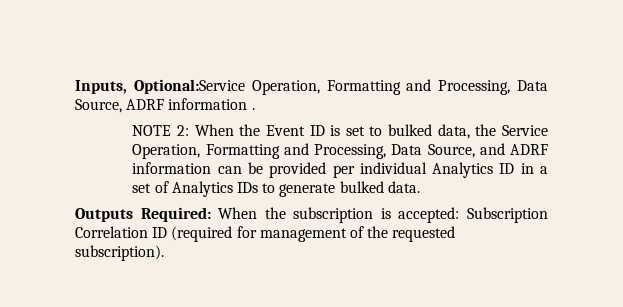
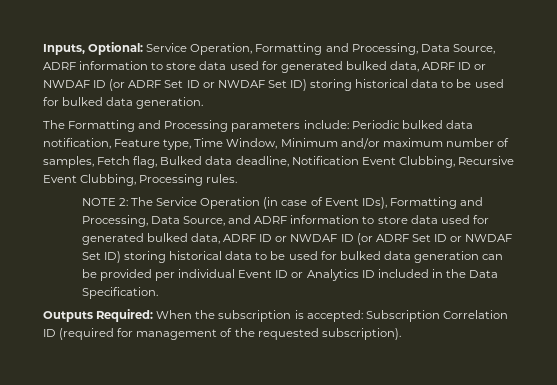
- Inputs, Optional:Service Operation, Formatting and Processing, Data Source, ADRF information .
- NOTE 2: When the Event ID is set to bulked data, the Service Operation, Formatting and Processing, Data Source, and ADRF information can be provided per individual Analytics ID in a set of Analytics IDs to generate bulked data.
+ Inputs, Optional: Service Operation, Formatting and Processing, Data Source, ADRF information to store data used for generated bulked data, ADRF ID or NWDAF ID (or ADRF Set ID or NWDAF Set ID) storing historical data to be used for bulked data generation.
+ The Formatting and Processing parameters include: Periodic bulked data notification, Feature type, Time Window, Minimum and/or maximum number of samples, Fetch flag, Bulked data deadline, Notification Event Clubbing, Recursive Event Clubbing, Processing rules.
+ NOTE 2: The Service Operation (in case of Event IDs), Formatting and Processing, Data Source, and ADRF information to store data used for generated bulked data, ADRF ID or NWDAF ID (or ADRF Set ID or NWDAF Set ID) storing historical data to be used for bulked data generation can be provided per individual Event ID or Analytics ID included in the Data Specification.

